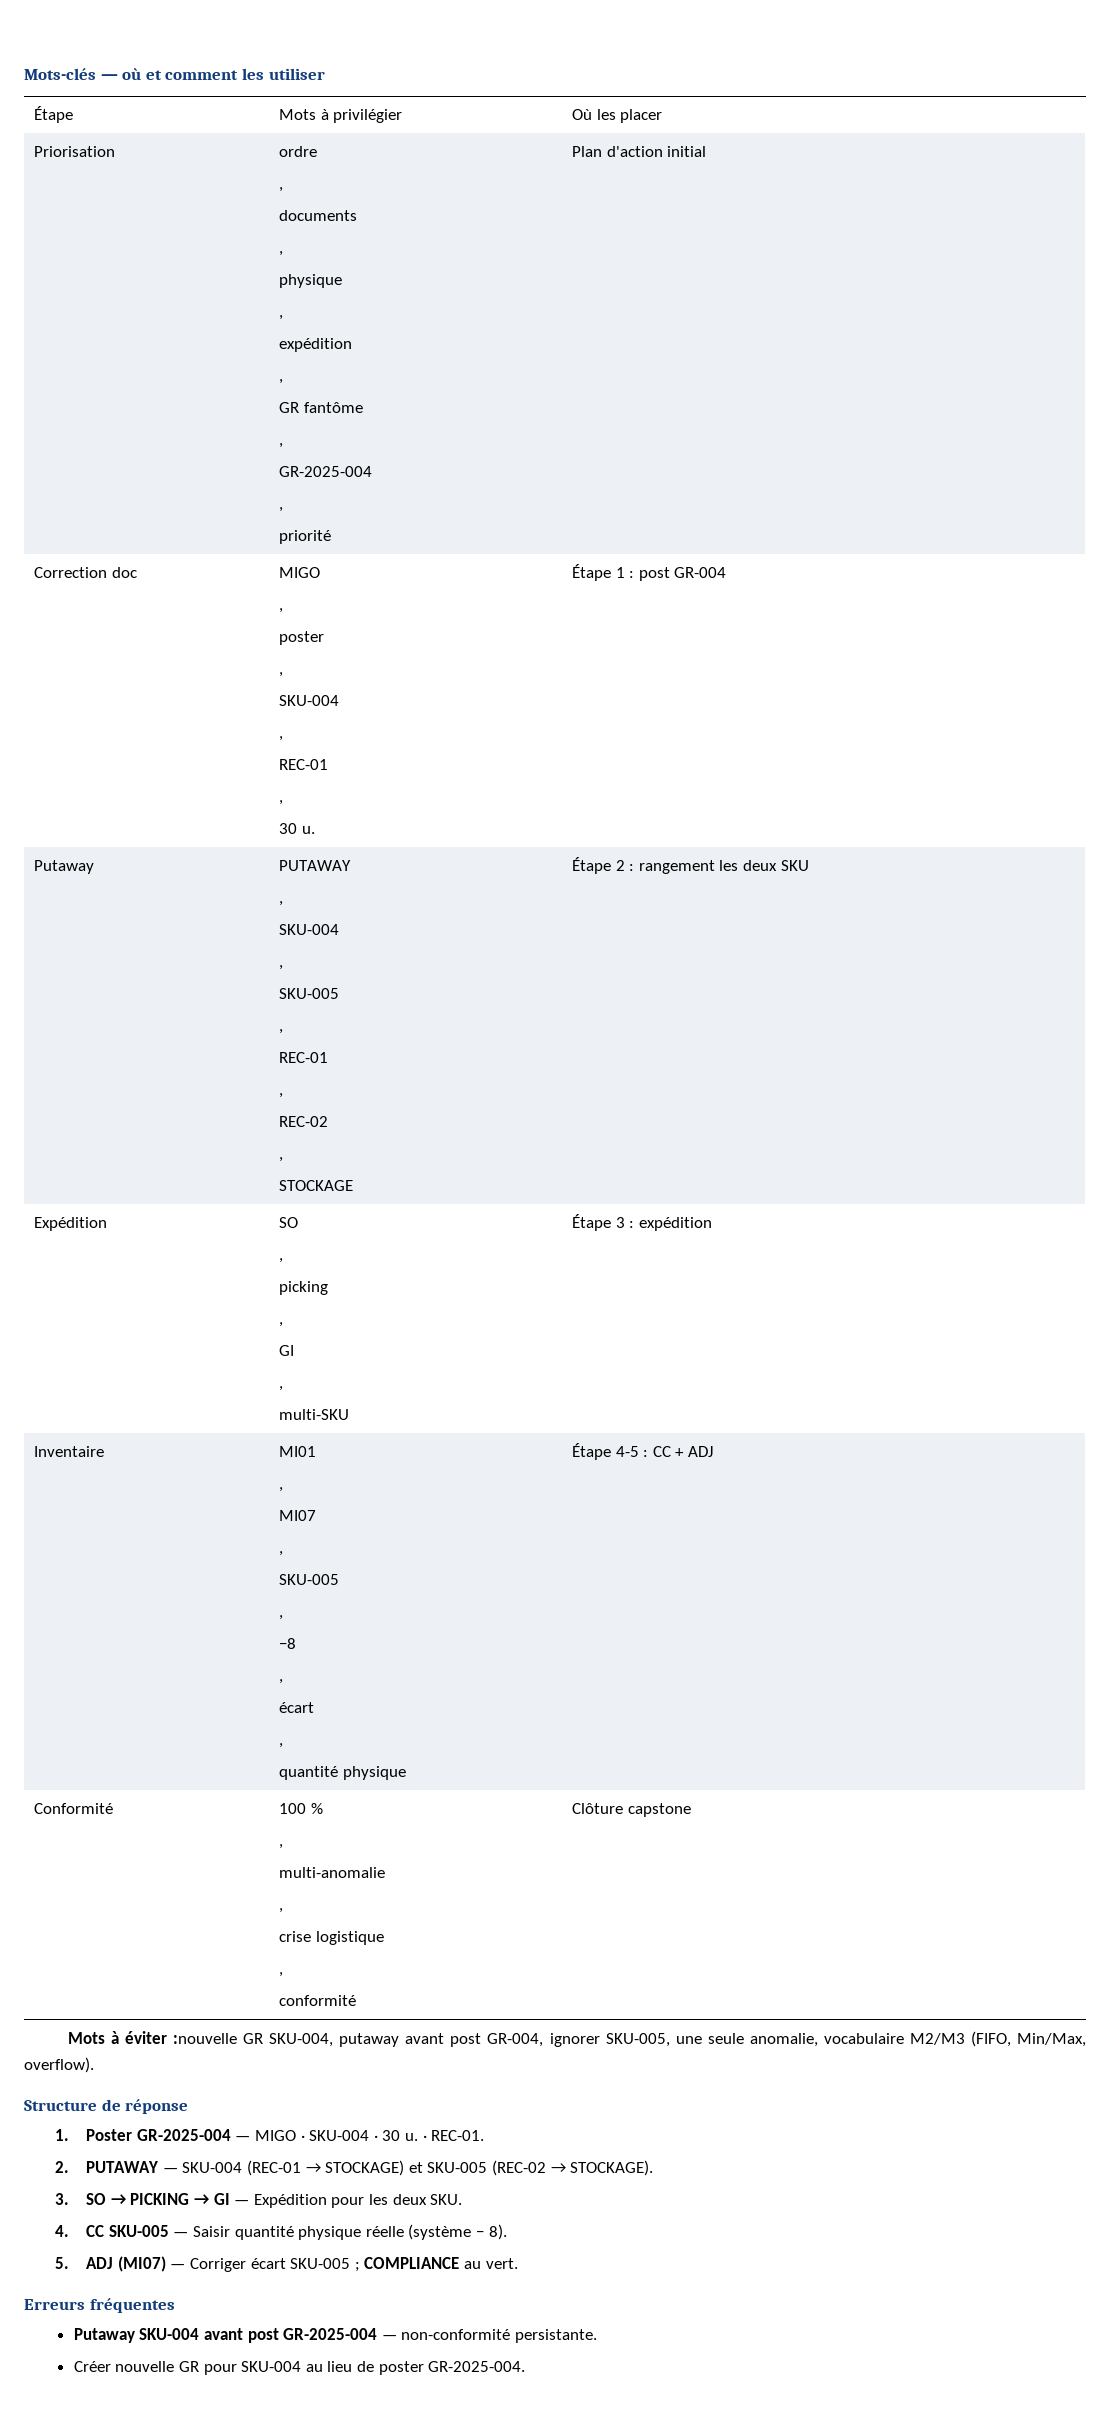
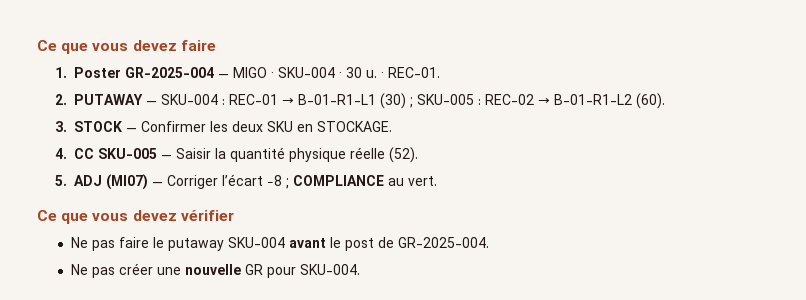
- Mots-clés — où et comment les utiliser
- Étape | Mots à privilégier | Où les placer
- Priorisation | ordre
- ,
- documents
- ,
- physique
- ,
- expédition
- ,
- GR fantôme
- ,
- GR-2025-004
- ,
- priorité | Plan d'action initial
- Correction doc | MIGO
- ,
- poster
- ,
- SKU-004
- ,
- REC-01
- ,
- 30 u. | Étape 1 : post GR-004
- Putaway | PUTAWAY
- ,
- SKU-004
- ,
- SKU-005
- ,
- REC-01
- ,
- REC-02
- ,
- STOCKAGE | Étape 2 : rangement les deux SKU
- Expédition | SO
- ,
- picking
- ,
- GI
- ,
- multi-SKU | Étape 3 : expédition
- Inventaire | MI01
- ,
- MI07
- ,
- SKU-005
- ,
- −8
- ,
- écart
- ,
- quantité physique | Étape 4-5 : CC + ADJ
- Conformité | 100 %
- ,
- multi-anomalie
- ,
- crise logistique
- ,
- conformité | Clôture capstone
- Mots à éviter :nouvelle GR SKU-004, putaway avant post GR-004, ignorer SKU-005, une seule anomalie, vocabulaire M2/M3 (FIFO, Min/Max, overflow).
- Structure de réponse
+ Ce que vous devez faire
- 2. PUTAWAY — SKU-004 (REC-01 → STOCKAGE) et SKU-005 (REC-02 → STOCKAGE).
- 3. SO → PICKING → GI — Expédition pour les deux SKU.
+ 2. PUTAWAY — SKU-004 : REC-01 → B-01-R1-L1 (30) ; SKU-005 : REC-02 → B-01-R1-L2 (60).
+ 3. STOCK — Confirmer les deux SKU en STOCKAGE.
- 4. CC SKU-005 — Saisir quantité physique réelle (système − 8).
+ 4. CC SKU-005 — Saisir la quantité physique réelle (52).
- 5. ADJ (MI07) — Corriger écart SKU-005 ; COMPLIANCE au vert.
+ 5. ADJ (MI07) — Corriger l’écart −8 ; COMPLIANCE au vert.
- Erreurs fréquentes
- Putaway SKU-004 avant post GR-2025-004 — non-conformité persistante.
- Créer nouvelle GR pour SKU-004 au lieu de poster GR-2025-004.
+ Ce que vous devez vérifier
+ Ne pas faire le putaway SKU-004 avant le post de GR-2025-004.
+ Ne pas créer une nouvelle GR pour SKU-004.

